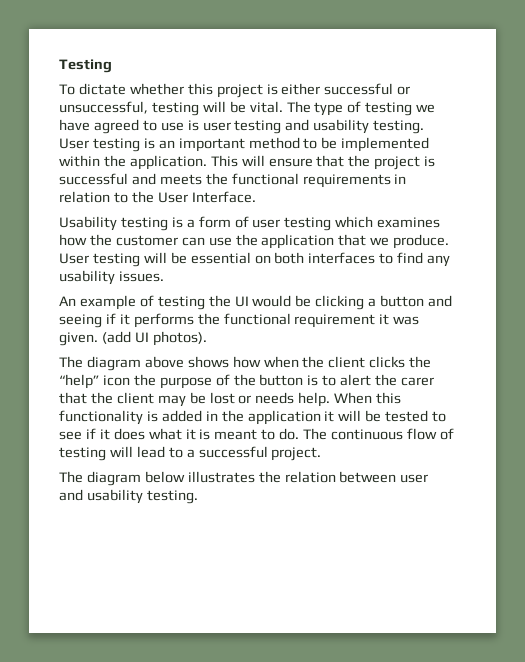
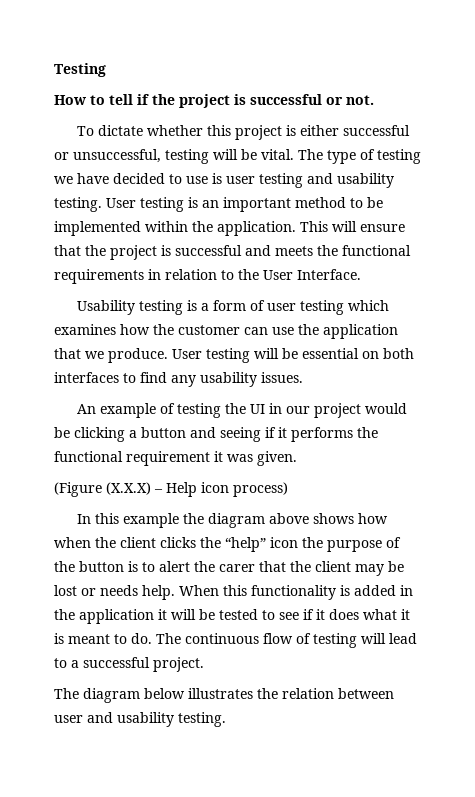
+ How to tell if the project is successful or not.
- The type of testing we have agreed to use is user testing and usability testing.
+ The type of testing we have decided to use is user testing and usability testing.
- An example of testing the UI would be clicking a button and seeing if it performs the functional requirement it was given. (add UI photos).
- The diagram above shows how when the client clicks the “help” icon the purpose of the button is to alert the carer that the client may be lost or needs help.
+ An example of testing the UI in our project would be clicking a button and seeing if it performs the functional requirement it was given.
+ (Figure (X.X.X) – Help icon process)
+ In this example the diagram above shows how when the client clicks the “help” icon the purpose of the button is to alert the carer that the client may be lost or needs help.

